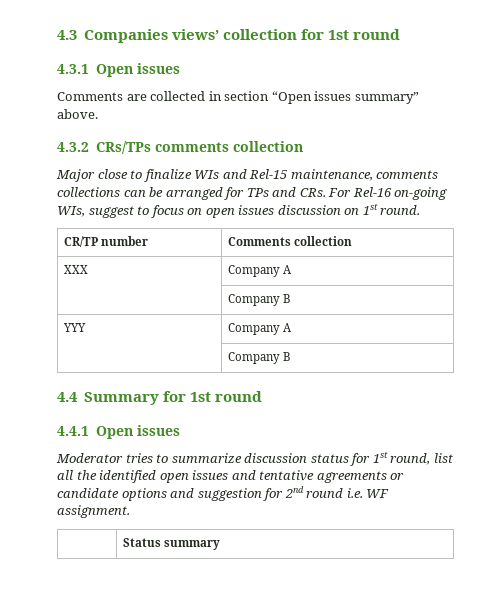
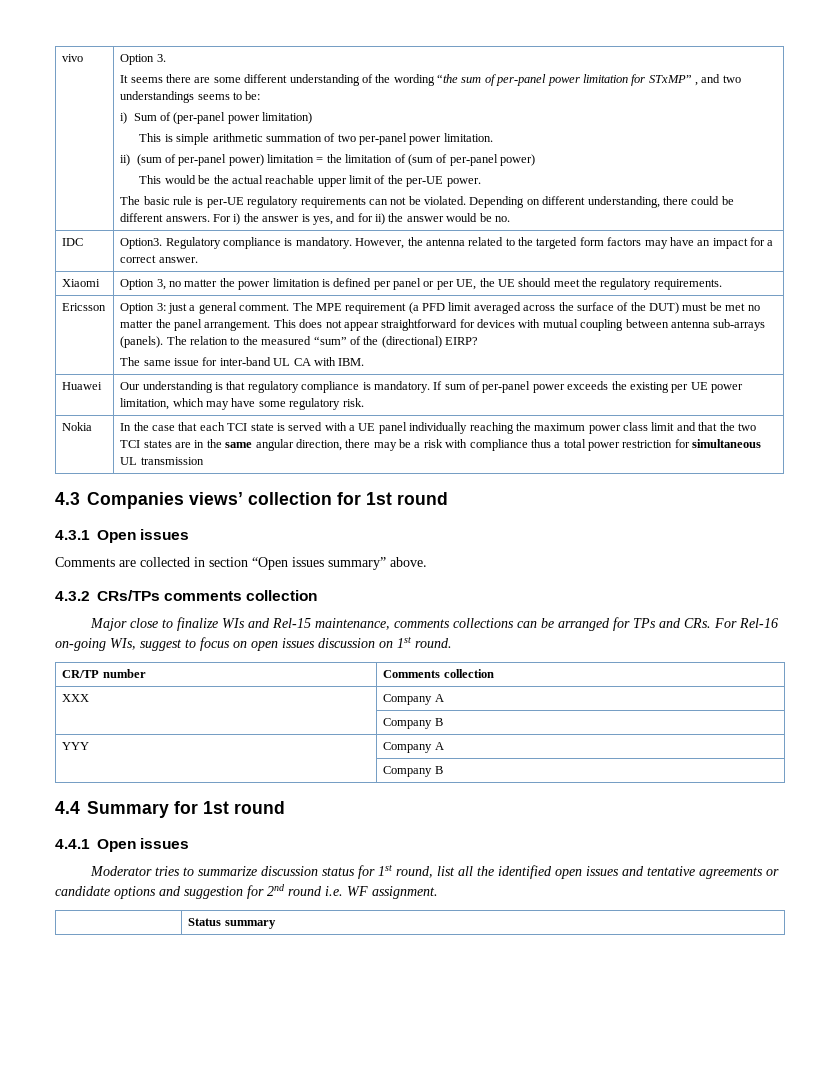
+ vivo | Option 3.
+ It seems there are some different understanding of the wording “the sum of per-panel power limitation for STxMP” , and two understandings seems to be:
+ i) Sum of (per-panel power limitation)
+ This is simple arithmetic summation of two per-panel power limitation.
+ ii) (sum of per-panel power) limitation = the limitation of (sum of per-panel power)
+ This would be the actual reachable upper limit of the per-UE power.
+ The basic rule is per-UE regulatory requirements can not be violated. Depending on different understanding, there could be different answers. For i) the answer is yes, and for ii) the answer would be no.
+ IDC | Option3. Regulatory compliance is mandatory. However, the antenna related to the targeted form factors may have an impact for a correct answer.
+ Xiaomi | Option 3, no matter the power limitation is defined per panel or per UE, the UE should meet the regulatory requirements.
+ Ericsson | Option 3: just a general comment. The MPE requirement (a PFD limit averaged across the surface of the DUT) must be met no matter the panel arrangement. This does not appear straightforward for devices with mutual coupling between antenna sub-arrays (panels). The relation to the measured “sum” of the (directional) EIRP?
+ The same issue for inter-band UL CA with IBM.
+ Huawei | Our understanding is that regulatory compliance is mandatory. If sum of per-panel power exceeds the existing per UE power limitation, which may have some regulatory risk.
+ Nokia | In the case that each TCI state is served with a UE panel individually reaching the maximum power class limit and that the two TCI states are in the same angular direction, there may be a risk with compliance thus a total power restriction for simultaneous UL transmission

